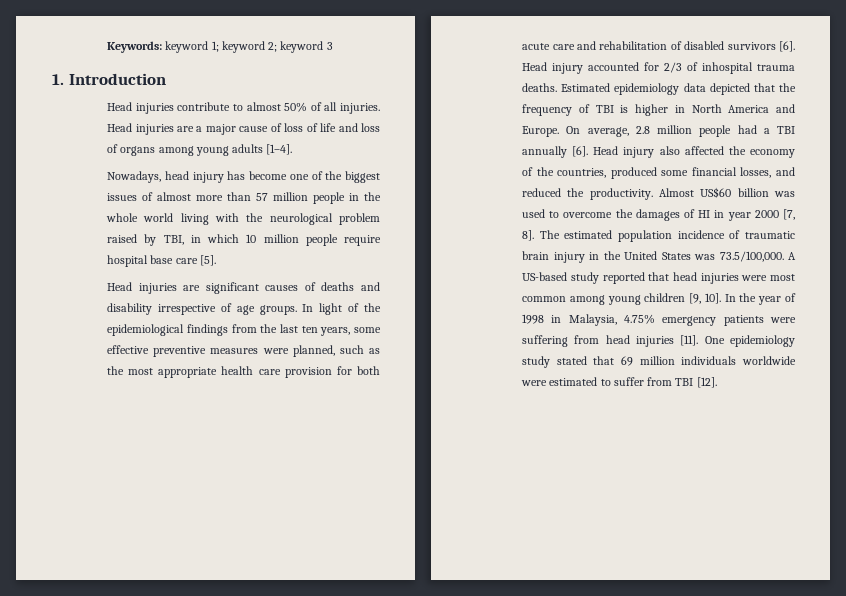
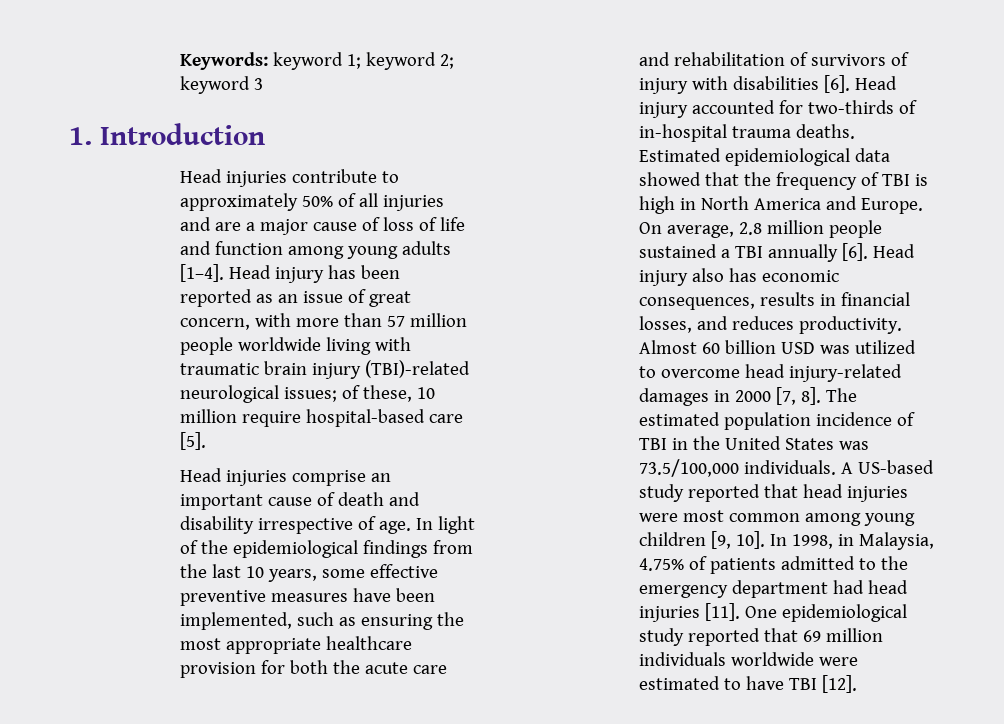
- Head injuries contribute to almost 50% of all injuries. Head injuries are a major cause of loss of life and loss of organs among young adults [1–4].
- Nowadays, head injury has become one of the biggest issues of almost more than 57 million people in the whole world living with the neurological problem raised by TBI, in which 10 million people require hospital base care [5].
- Head injuries are significant causes of deaths and disability irrespective of age groups.
+ Head injuries contribute to approximately 50% of all injuries and are a major cause of loss of life and function among young adults [1–4]. Head injury has been reported as an issue of great concern, with more than 57 million people worldwide living with traumatic brain injury (TBI)-related neurological issues; of these, 10 million require hospital-based care [5].
+ Head injuries comprise an important cause of death and disability irrespective of age.
- In light of the epidemiological findings from the last ten years, some effective preventive measures were planned, such as the most appropriate health care provision for both acute care and rehabilitation of disabled survivors [6].
+ In light of the epidemiological findings from the last 10 years, some effective preventive measures have been implemented, such as ensuring the most appropriate healthcare provision for both the acute care and rehabilitation of survivors of injury with disabilities [6].
- Head injury accounted for 2/3 of inhospital trauma deaths. Estimated epidemiology data depicted that the frequency of TBI is higher in North America and Europe.
+ Head injury accounted for two-thirds of in-hospital trauma deaths. Estimated epidemiological data showed that the frequency of TBI is high in North America and Europe.
- On average, 2.8 million people had a TBI annually [6].
+ On average, 2.8 million people sustained a TBI annually [6].
- Head injury also affected the economy of the countries, produced some financial losses, and reduced the productivity. Almost US$60 billion was used to overcome the damages of HI in year 2000 [7, 8].
+ Head injury also has economic consequences, results in financial losses, and reduces productivity. Almost 60 billion USD was utilized to overcome head injury-related damages in 2000 [7, 8].
- The estimated population incidence of traumatic brain injury in the United States was 73.5/100,000. A US-based study reported that head injuries were most common among young children [9, 10].
+ The estimated population incidence of TBI in the United States was 73.5/100,000 individuals. A US-based study reported that head injuries were most common among young children [9, 10].
- In the year of 1998 in Malaysia, 4.75% emergency patients were suffering from head injuries [11].
+ In 1998, in Malaysia, 4.75% of patients admitted to the emergency department had head injuries [11].
- One epidemiology study stated that 69 million individuals worldwide were estimated to suffer from TBI [12].
+ One epidemiological study reported that 69 million individuals worldwide were estimated to have TBI [12].

